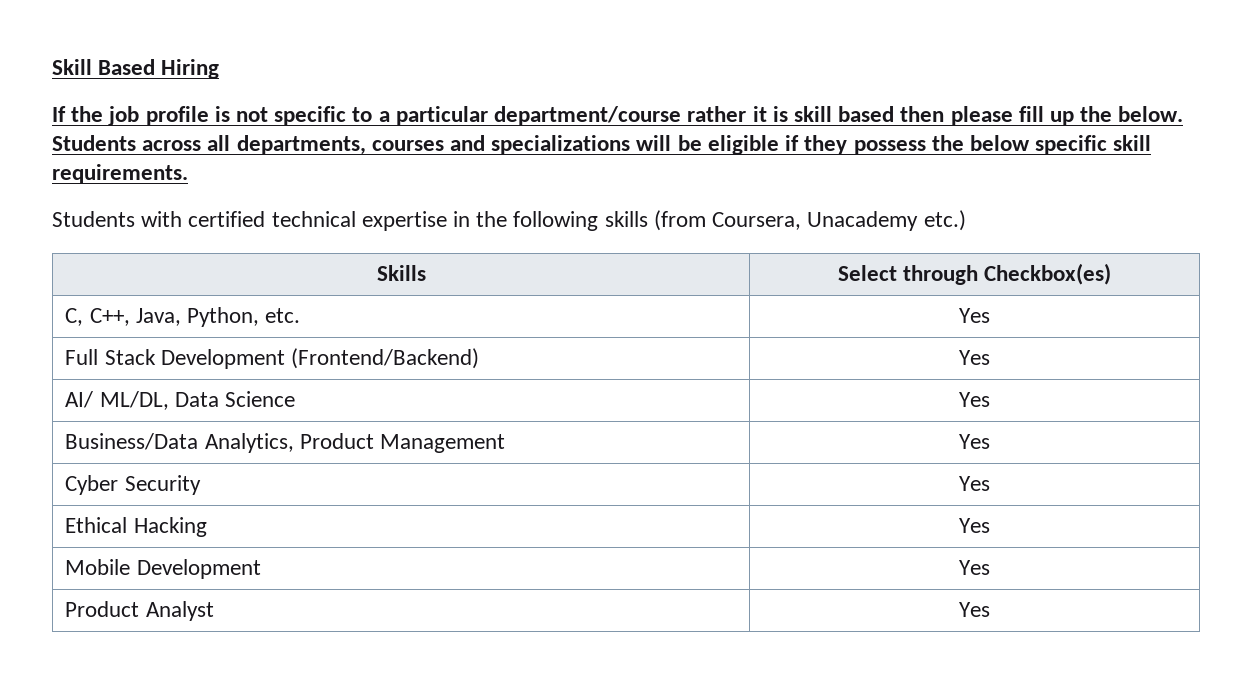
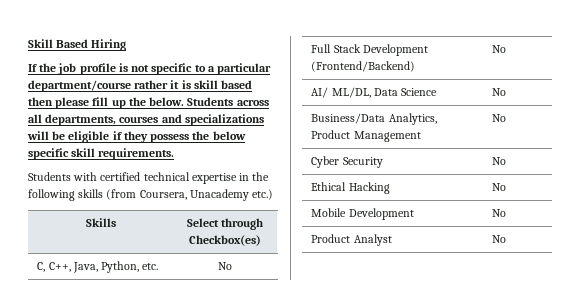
- C, C++, Java, Python, etc. | Yes
+ C, C++, Java, Python, etc. | No
- Full Stack Development (Frontend/Backend) | Yes
+ Full Stack Development (Frontend/Backend) | No
- AI/ ML/DL, Data Science | Yes
+ AI/ ML/DL, Data Science | No
- Business/Data Analytics, Product Management | Yes
+ Business/Data Analytics, Product Management | No
- Cyber Security | Yes
+ Cyber Security | No
- Ethical Hacking | Yes
+ Ethical Hacking | No
- Mobile Development | Yes
+ Mobile Development | No
- Product Analyst | Yes
+ Product Analyst | No

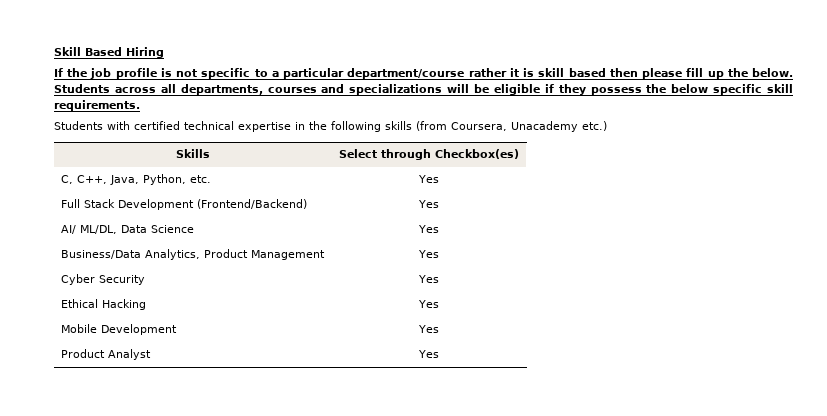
- C, C++, Java, Python, etc. | No
+ C, C++, Java, Python, etc. | Yes
- Full Stack Development (Frontend/Backend) | No
+ Full Stack Development (Frontend/Backend) | Yes
- AI/ ML/DL, Data Science | No
+ AI/ ML/DL, Data Science | Yes
- Business/Data Analytics, Product Management | No
+ Business/Data Analytics, Product Management | Yes
- Cyber Security | No
+ Cyber Security | Yes
- Ethical Hacking | No
+ Ethical Hacking | Yes
- Mobile Development | No
+ Mobile Development | Yes
- Product Analyst | No
+ Product Analyst | Yes

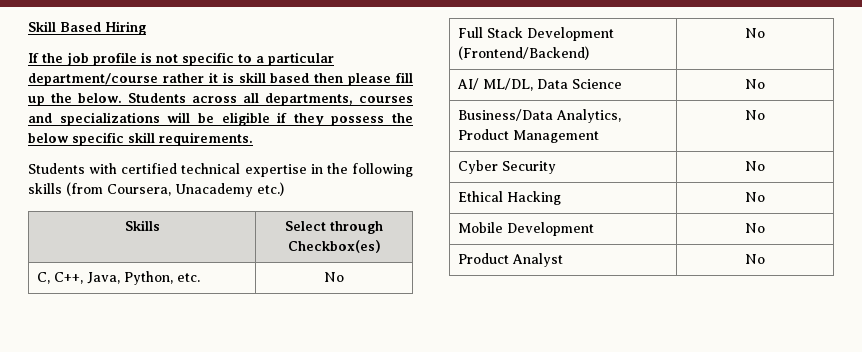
- C, C++, Java, Python, etc. | Yes
+ C, C++, Java, Python, etc. | No
- Full Stack Development (Frontend/Backend) | Yes
+ Full Stack Development (Frontend/Backend) | No
- AI/ ML/DL, Data Science | Yes
+ AI/ ML/DL, Data Science | No
- Business/Data Analytics, Product Management | Yes
+ Business/Data Analytics, Product Management | No
- Cyber Security | Yes
+ Cyber Security | No
- Ethical Hacking | Yes
+ Ethical Hacking | No
- Mobile Development | Yes
+ Mobile Development | No
- Product Analyst | Yes
+ Product Analyst | No

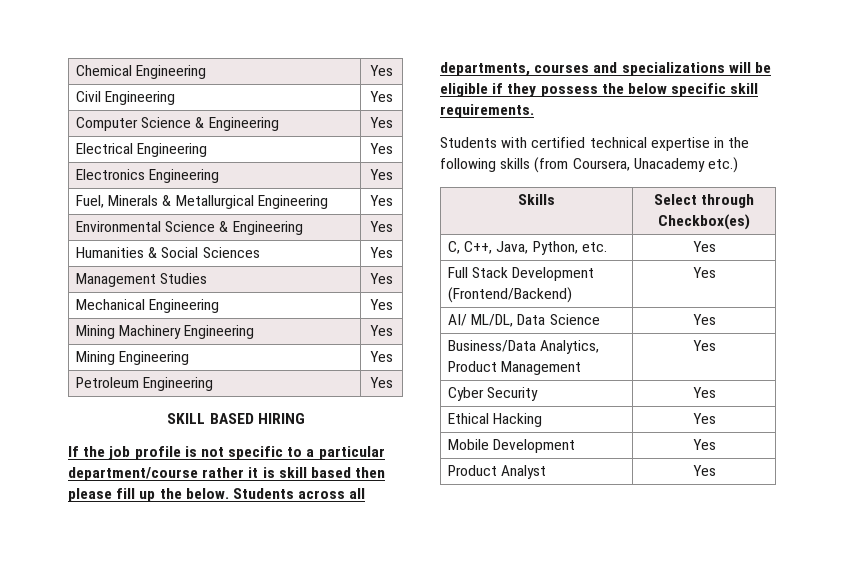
- Skill Based Hiring
+ Chemical Engineering | Yes
+ Civil Engineering | Yes
+ Computer Science & Engineering | Yes
+ Electrical Engineering | Yes
+ Electronics Engineering | Yes
+ Fuel, Minerals & Metallurgical Engineering | Yes
+ Environmental Science & Engineering | Yes
+ Humanities & Social Sciences | Yes
+ Management Studies | Yes
+ Mechanical Engineering | Yes
+ Mining Machinery Engineering | Yes
+ Mining Engineering | Yes
+ Petroleum Engineering | Yes
+ SKILL BASED HIRING
- C, C++, Java, Python, etc. | No
+ C, C++, Java, Python, etc. | Yes
- Full Stack Development (Frontend/Backend) | No
+ Full Stack Development (Frontend/Backend) | Yes
- AI/ ML/DL, Data Science | No
+ AI/ ML/DL, Data Science | Yes
- Business/Data Analytics, Product Management | No
+ Business/Data Analytics, Product Management | Yes
- Cyber Security | No
+ Cyber Security | Yes
- Ethical Hacking | No
+ Ethical Hacking | Yes
- Mobile Development | No
+ Mobile Development | Yes
- Product Analyst | No
+ Product Analyst | Yes

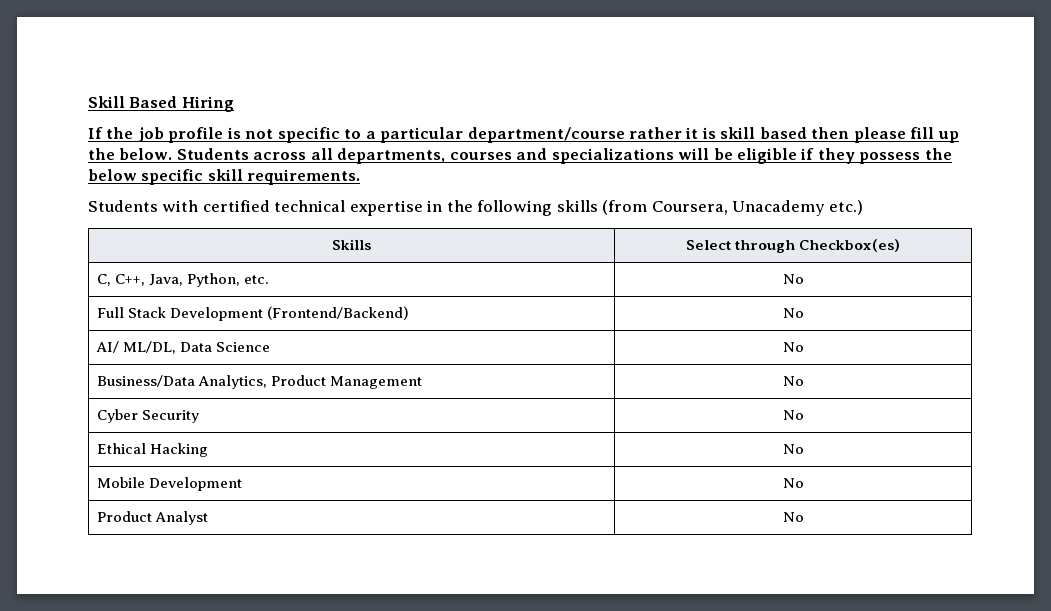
- Chemical Engineering | Yes
- Civil Engineering | Yes
- Computer Science & Engineering | Yes
- Electrical Engineering | Yes
- Electronics Engineering | Yes
- Fuel, Minerals & Metallurgical Engineering | Yes
- Environmental Science & Engineering | Yes
- Humanities & Social Sciences | Yes
- Management Studies | Yes
- Mechanical Engineering | Yes
- Mining Machinery Engineering | Yes
- Mining Engineering | Yes
- Petroleum Engineering | Yes
- SKILL BASED HIRING
+ Skill Based Hiring
- C, C++, Java, Python, etc. | Yes
+ C, C++, Java, Python, etc. | No
- Full Stack Development (Frontend/Backend) | Yes
+ Full Stack Development (Frontend/Backend) | No
- AI/ ML/DL, Data Science | Yes
+ AI/ ML/DL, Data Science | No
- Business/Data Analytics, Product Management | Yes
+ Business/Data Analytics, Product Management | No
- Cyber Security | Yes
+ Cyber Security | No
- Ethical Hacking | Yes
+ Ethical Hacking | No
- Mobile Development | Yes
+ Mobile Development | No
- Product Analyst | Yes
+ Product Analyst | No

